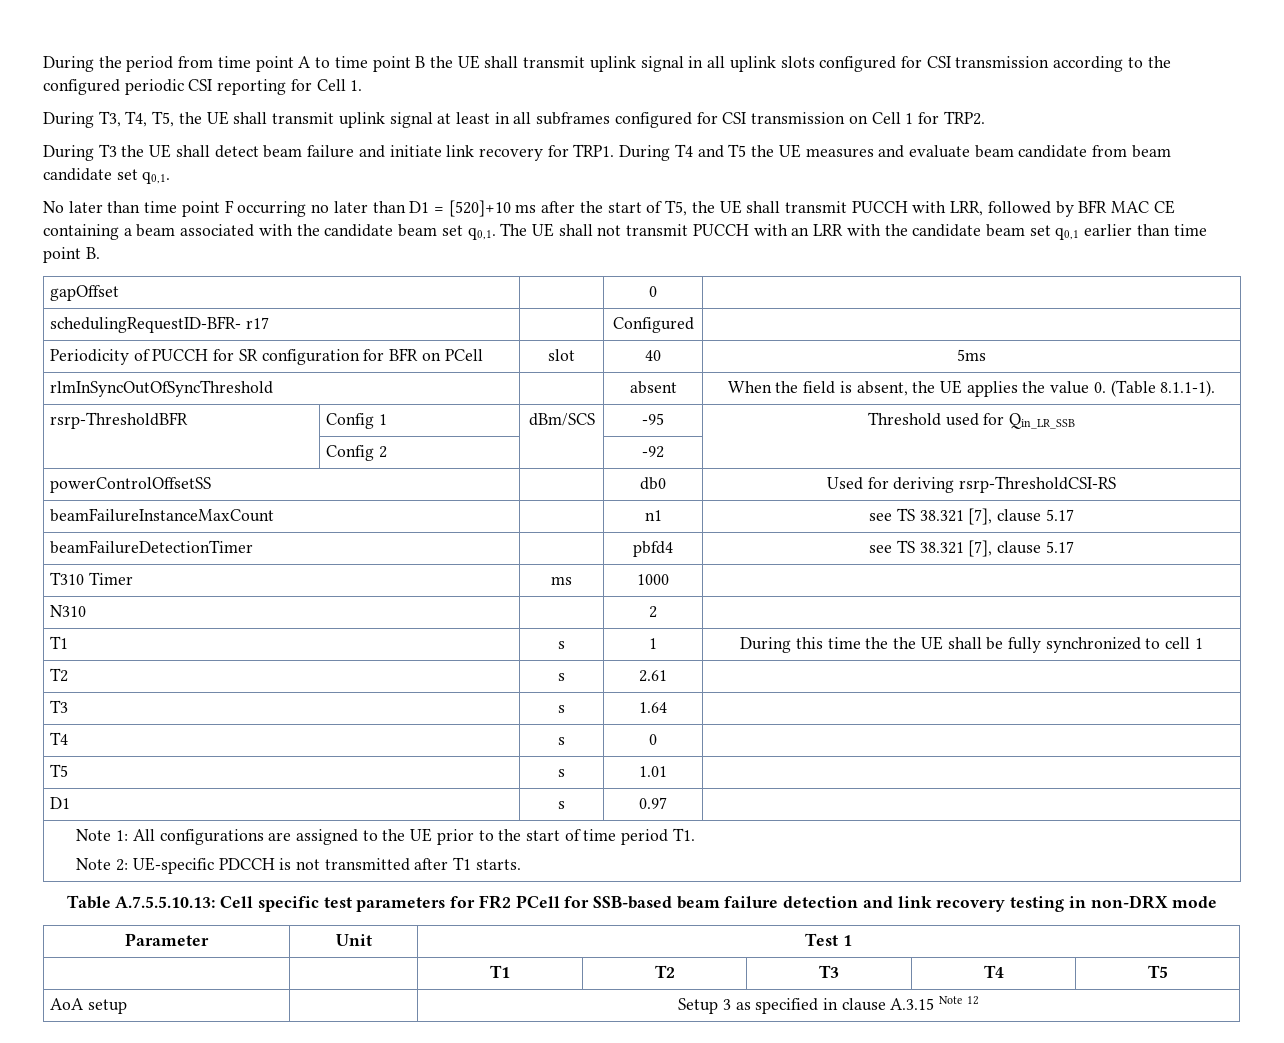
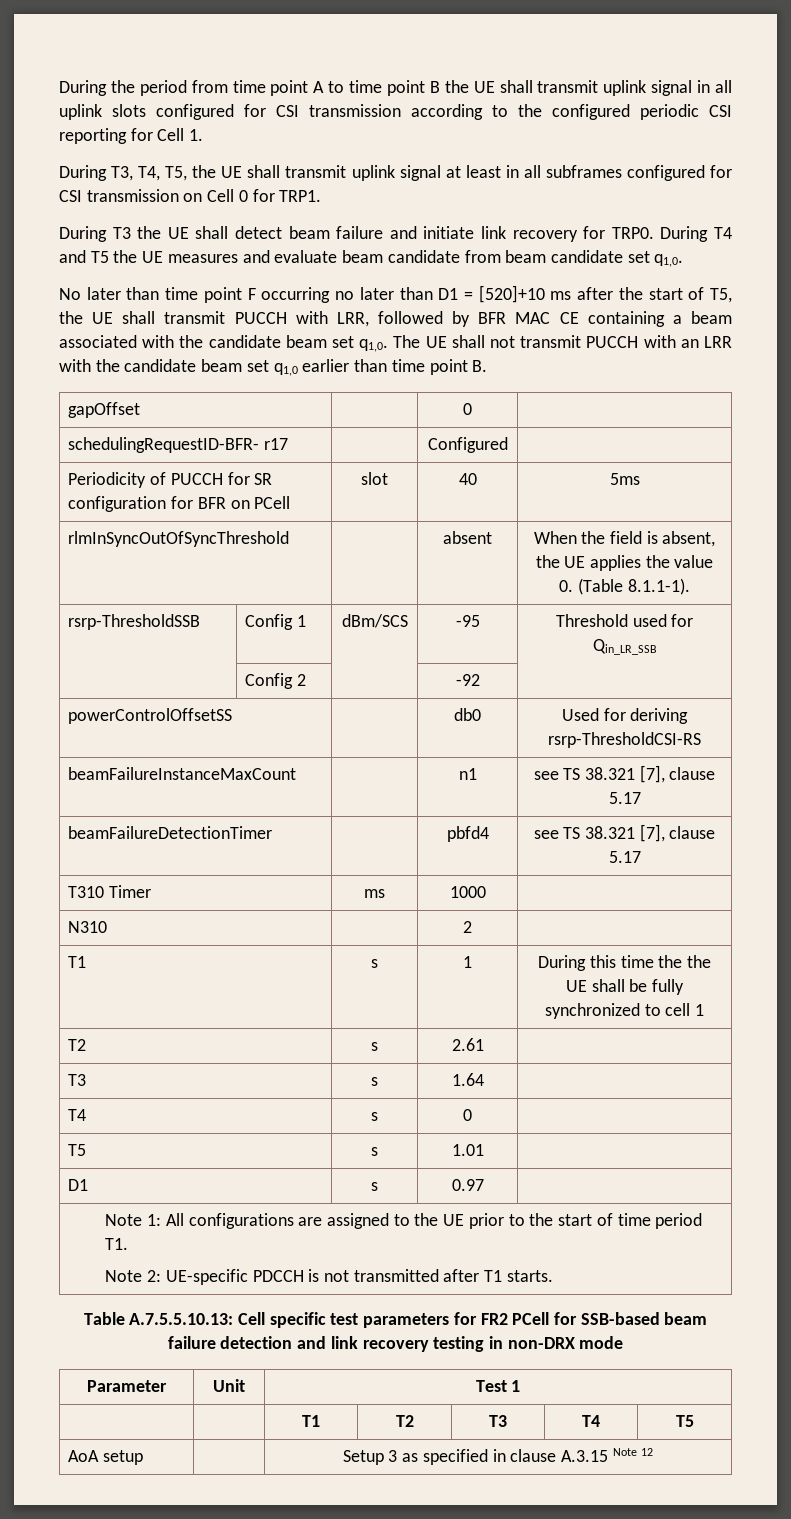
- During T3, T4, T5, the UE shall transmit uplink signal at least in all subframes configured for CSI transmission on Cell 1 for TRP2.
+ During T3, T4, T5, the UE shall transmit uplink signal at least in all subframes configured for CSI transmission on Cell 0 for TRP1.
- During T3 the UE shall detect beam failure and initiate link recovery for TRP1.
+ During T3 the UE shall detect beam failure and initiate link recovery for TRP0.
- During T4 and T5 the UE measures and evaluate beam candidate from beam candidate set q0,1.
+ During T4 and T5 the UE measures and evaluate beam candidate from beam candidate set q1,0.
- No later than time point F occurring no later than D1 = [520]+10 ms after the start of T5, the UE shall transmit PUCCH with LRR, followed by BFR MAC CE containing a beam associated with the candidate beam set q0,1.
+ No later than time point F occurring no later than D1 = [520]+10 ms after the start of T5, the UE shall transmit PUCCH with LRR, followed by BFR MAC CE containing a beam associated with the candidate beam set q1,0.
- The UE shall not transmit PUCCH with an LRR with the candidate beam set q0,1 earlier than time point B.
+ The UE shall not transmit PUCCH with an LRR with the candidate beam set q1,0 earlier than time point B.
- rsrp-ThresholdBFR | Config 1 | dBm/SCS | -95 | Threshold used for Qin_LR_SSB
+ rsrp-ThresholdSSB | Config 1 | dBm/SCS | -95 | Threshold used for Qin_LR_SSB

